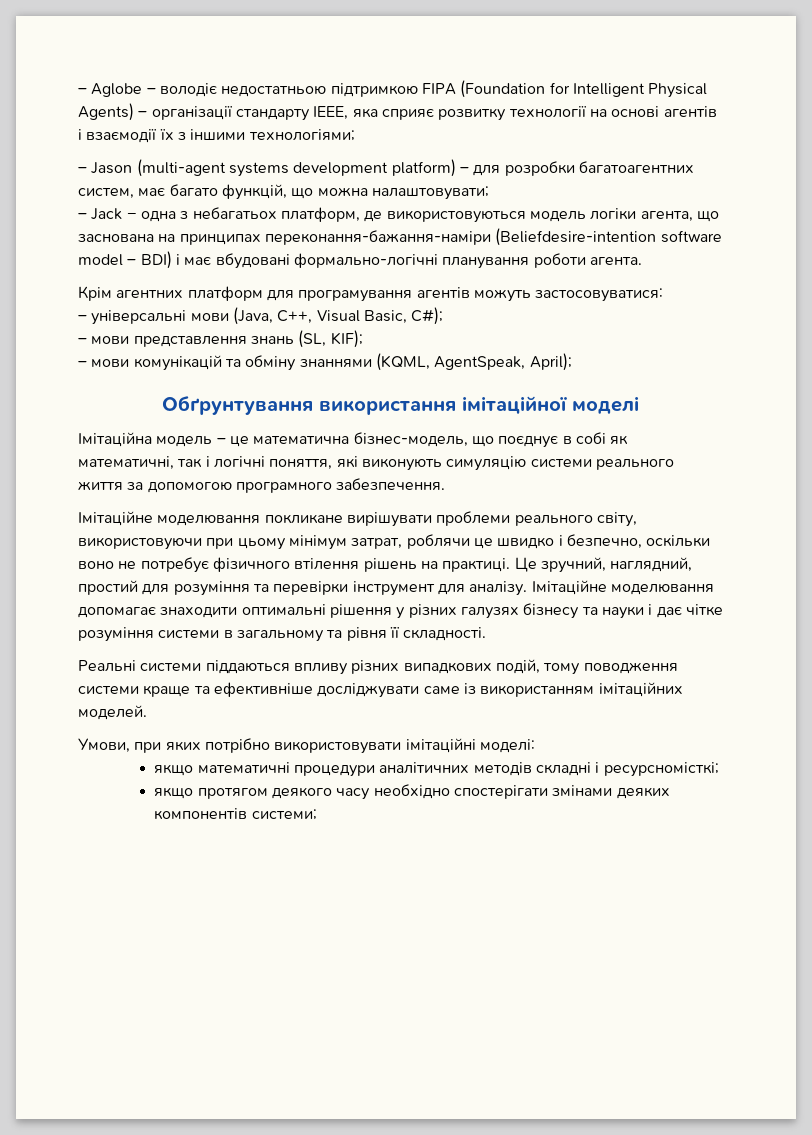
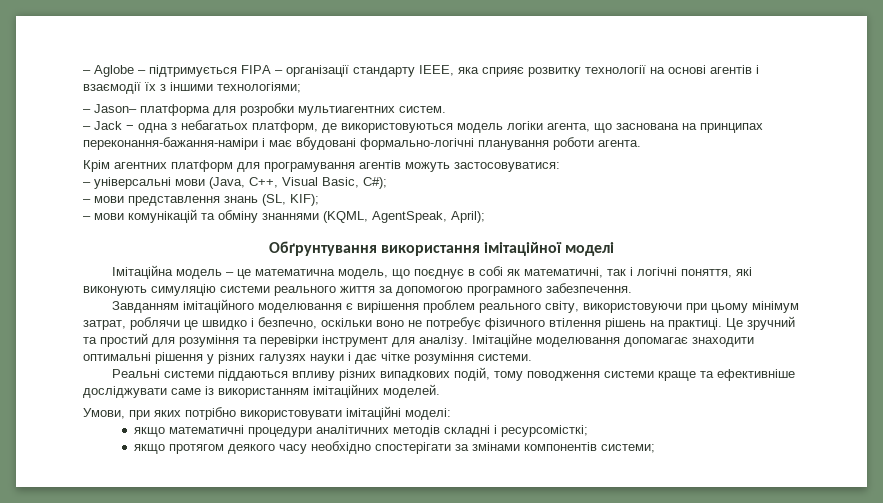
- – Aglobe – володіє недостатньою підтримкою FIPA (Foundation for Intelligent Physical Agents) – організації стандарту IEEE, яка сприяє розвитку технології на основі агентів і взаємодії їх з іншими технологіями;
+ – Aglobe – підтримується FIPA – організації стандарту IEEE, яка сприяє розвитку технології на основі агентів і взаємодії їх з іншими технологіями;
- – Jason (multi-agent systems development platform) – для розробки багатоагентних систем, має багато функцій, що можна налаштовувати;
+ – Jason– платформа для розробки мультиагентних систем.
- – Jack − одна з небагатьох платформ, де використовуються модель логіки агента, що заснована на принципах переконання-бажання-наміри (Beliefdesire-intention software model – BDI) і має вбудовані формально-логічні планування роботи агента.
+ – Jack − одна з небагатьох платформ, де використовуються модель логіки агента, що заснована на принципах переконання-бажання-наміри і має вбудовані формально-логічні планування роботи агента.
- Імітаційна модель – це математична бізнес-модель, що поєднує в собі як математичні, так і логічні поняття, які виконують симуляцію системи реального життя за допомогою програмного забезпечення.
+ Імітаційна модель – це математична модель, що поєднує в собі як математичні, так і логічні поняття, які виконують симуляцію системи реального життя за допомогою програмного забезпечення.
- Імітаційне моделювання покликане вирішувати проблеми реального світу, використовуючи при цьому мінімум затрат, роблячи це швидко і безпечно, оскільки воно не потребує фізичного втілення рішень на практиці.
+ Завданням імітаційного моделювання є вирішення проблем реального світу, використовуючи при цьому мінімум затрат, роблячи це швидко і безпечно, оскільки воно не потребує фізичного втілення рішень на практиці.
- Це зручний, наглядний, простий для розуміння та перевірки інструмент для аналізу.
+ Це зручний та простий для розуміння та перевірки інструмент для аналізу.
- Імітаційне моделювання допомагає знаходити оптимальні рішення у різних галузях бізнесу та науки і дає чітке розуміння системи в загальному та рівня її складності.
+ Імітаційне моделювання допомагає знаходити оптимальні рішення у різних галузях науки і дає чітке розуміння системи.
- якщо математичні процедури аналітичних методів складні і ресурсномісткі;
+ якщо математичні процедури аналітичних методів складні і ресурсомісткі;
- якщо протягом деякого часу необхідно спостерігати змінами деяких компонентів системи;
+ якщо протягом деякого часу необхідно спостерігати за змінами компонентів системи;

